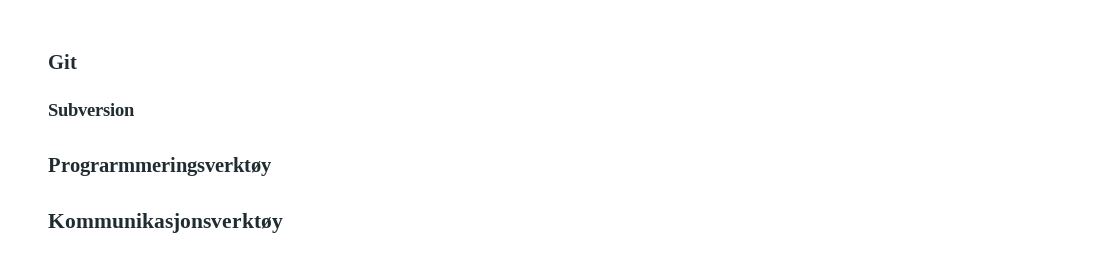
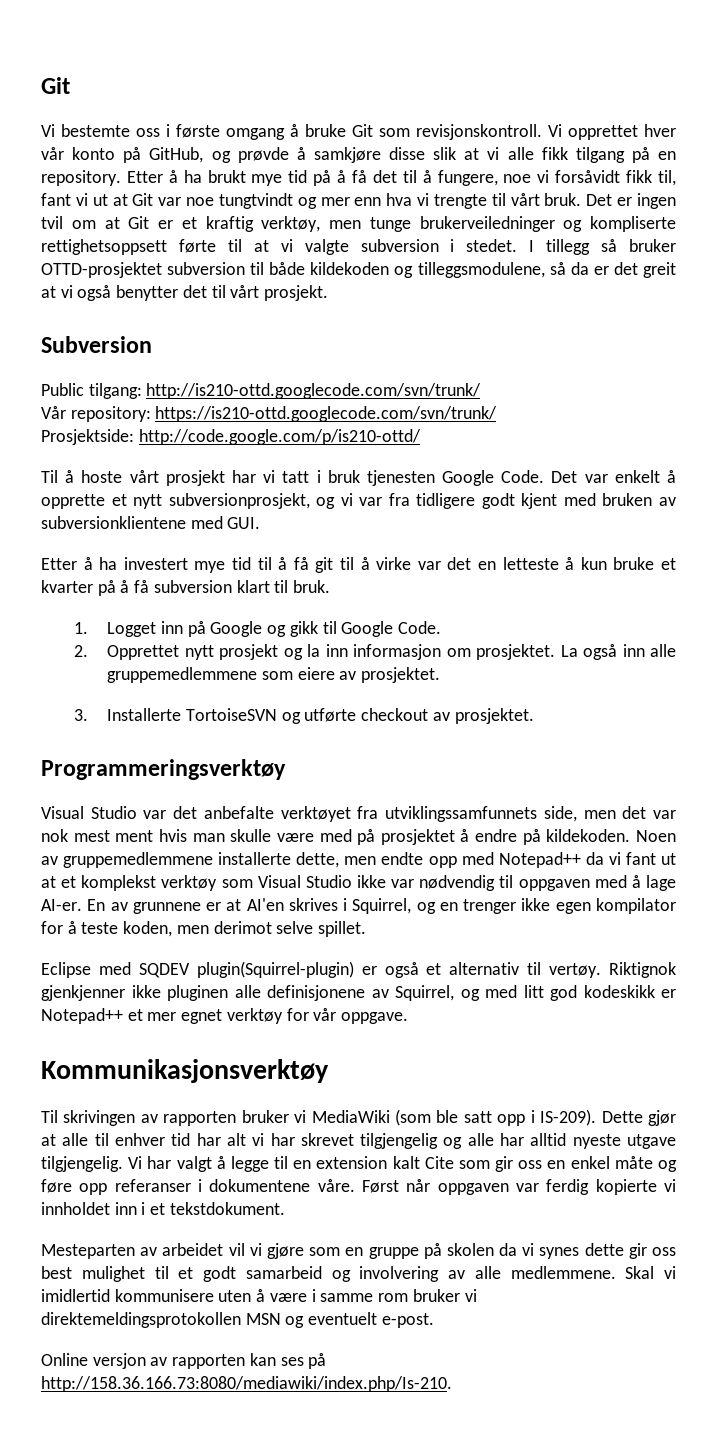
+ Vi bestemte oss i første omgang å bruke Git som revisjonskontroll. Vi opprettet hver vår konto på GitHub, og prøvde å samkjøre disse slik at vi alle fikk tilgang på en repository. Etter å ha brukt mye tid på å få det til å fungere, noe vi forsåvidt fikk til, fant vi ut at Git var noe tungtvindt og mer enn hva vi trengte til vårt bruk. Det er ingen tvil om at Git er et kraftig verktøy, men tunge brukerveiledninger og kompliserte rettighetsoppsett førte til at vi valgte subversion i stedet. I tillegg så bruker OTTD-prosjektet subversion til både kildekoden og tilleggsmodulene, så da er det greit at vi også benytter det til vårt prosjekt.
  Subversion
- Prograrmmeringsverktøy
+ Public tilgang: http://is210-ottd.googlecode.com/svn/trunk/
+ Vår repository: https://is210-ottd.googlecode.com/svn/trunk/
+ Prosjektside: http://code.google.com/p/is210-ottd/
+ Til å hoste vårt prosjekt har vi tatt i bruk tjenesten Google Code. Det var enkelt å opprette et nytt subversionprosjekt, og vi var fra tidligere godt kjent med bruken av subversionklientene med GUI.
+ Etter å ha investert mye tid til å få git til å virke var det en letteste å kun bruke et kvarter på å få subversion klart til bruk.
+ 1. Logget inn på Google og gikk til Google Code.
+ 2. Opprettet nytt prosjekt og la inn informasjon om prosjektet. La også inn alle gruppemedlemmene som eiere av prosjektet.
+ 3. Installerte TortoiseSVN og utførte checkout av prosjektet.
+ Programmeringsverktøy
+ Visual Studio var det anbefalte verktøyet fra utviklingssamfunnets side, men det var nok mest ment hvis man skulle være med på prosjektet å endre på kildekoden. Noen av gruppemedlemmene installerte dette, men endte opp med Notepad++ da vi fant ut at et komplekst verktøy som Visual Studio ikke var nødvendig til oppgaven med å lage AI-er. En av grunnene er at AI'en skrives i Squirrel, og en trenger ikke egen kompilator for å teste koden, men derimot selve spillet.
+ Eclipse med SQDEV plugin(Squirrel-plugin) er også et alternativ til vertøy. Riktignok gjenkjenner ikke pluginen alle definisjonene av Squirrel, og med litt god kodeskikk er Notepad++ et mer egnet verktøy for vår oppgave.
  Kommunikasjonsverktøy
+ Til skrivingen av rapporten bruker vi MediaWiki (som ble satt opp i IS-209). Dette gjør at alle til enhver tid har alt vi har skrevet tilgjengelig og alle har alltid nyeste utgave tilgjengelig. Vi har valgt å legge til en extension kalt Cite som gir oss en enkel måte og føre opp referanser i dokumentene våre. Først når oppgaven var ferdig kopierte vi innholdet inn i et tekstdokument.
+ Mesteparten av arbeidet vil vi gjøre som en gruppe på skolen da vi synes dette gir oss best mulighet til et godt samarbeid og involvering av alle medlemmene. Skal vi imidlertid kommunisere uten å være i samme rom bruker vi direktemeldingsprotokollen MSN og eventuelt e-post.
+ Online versjon av rapporten kan ses på http://158.36.166.73:8080/mediawiki/index.php/Is-210.

